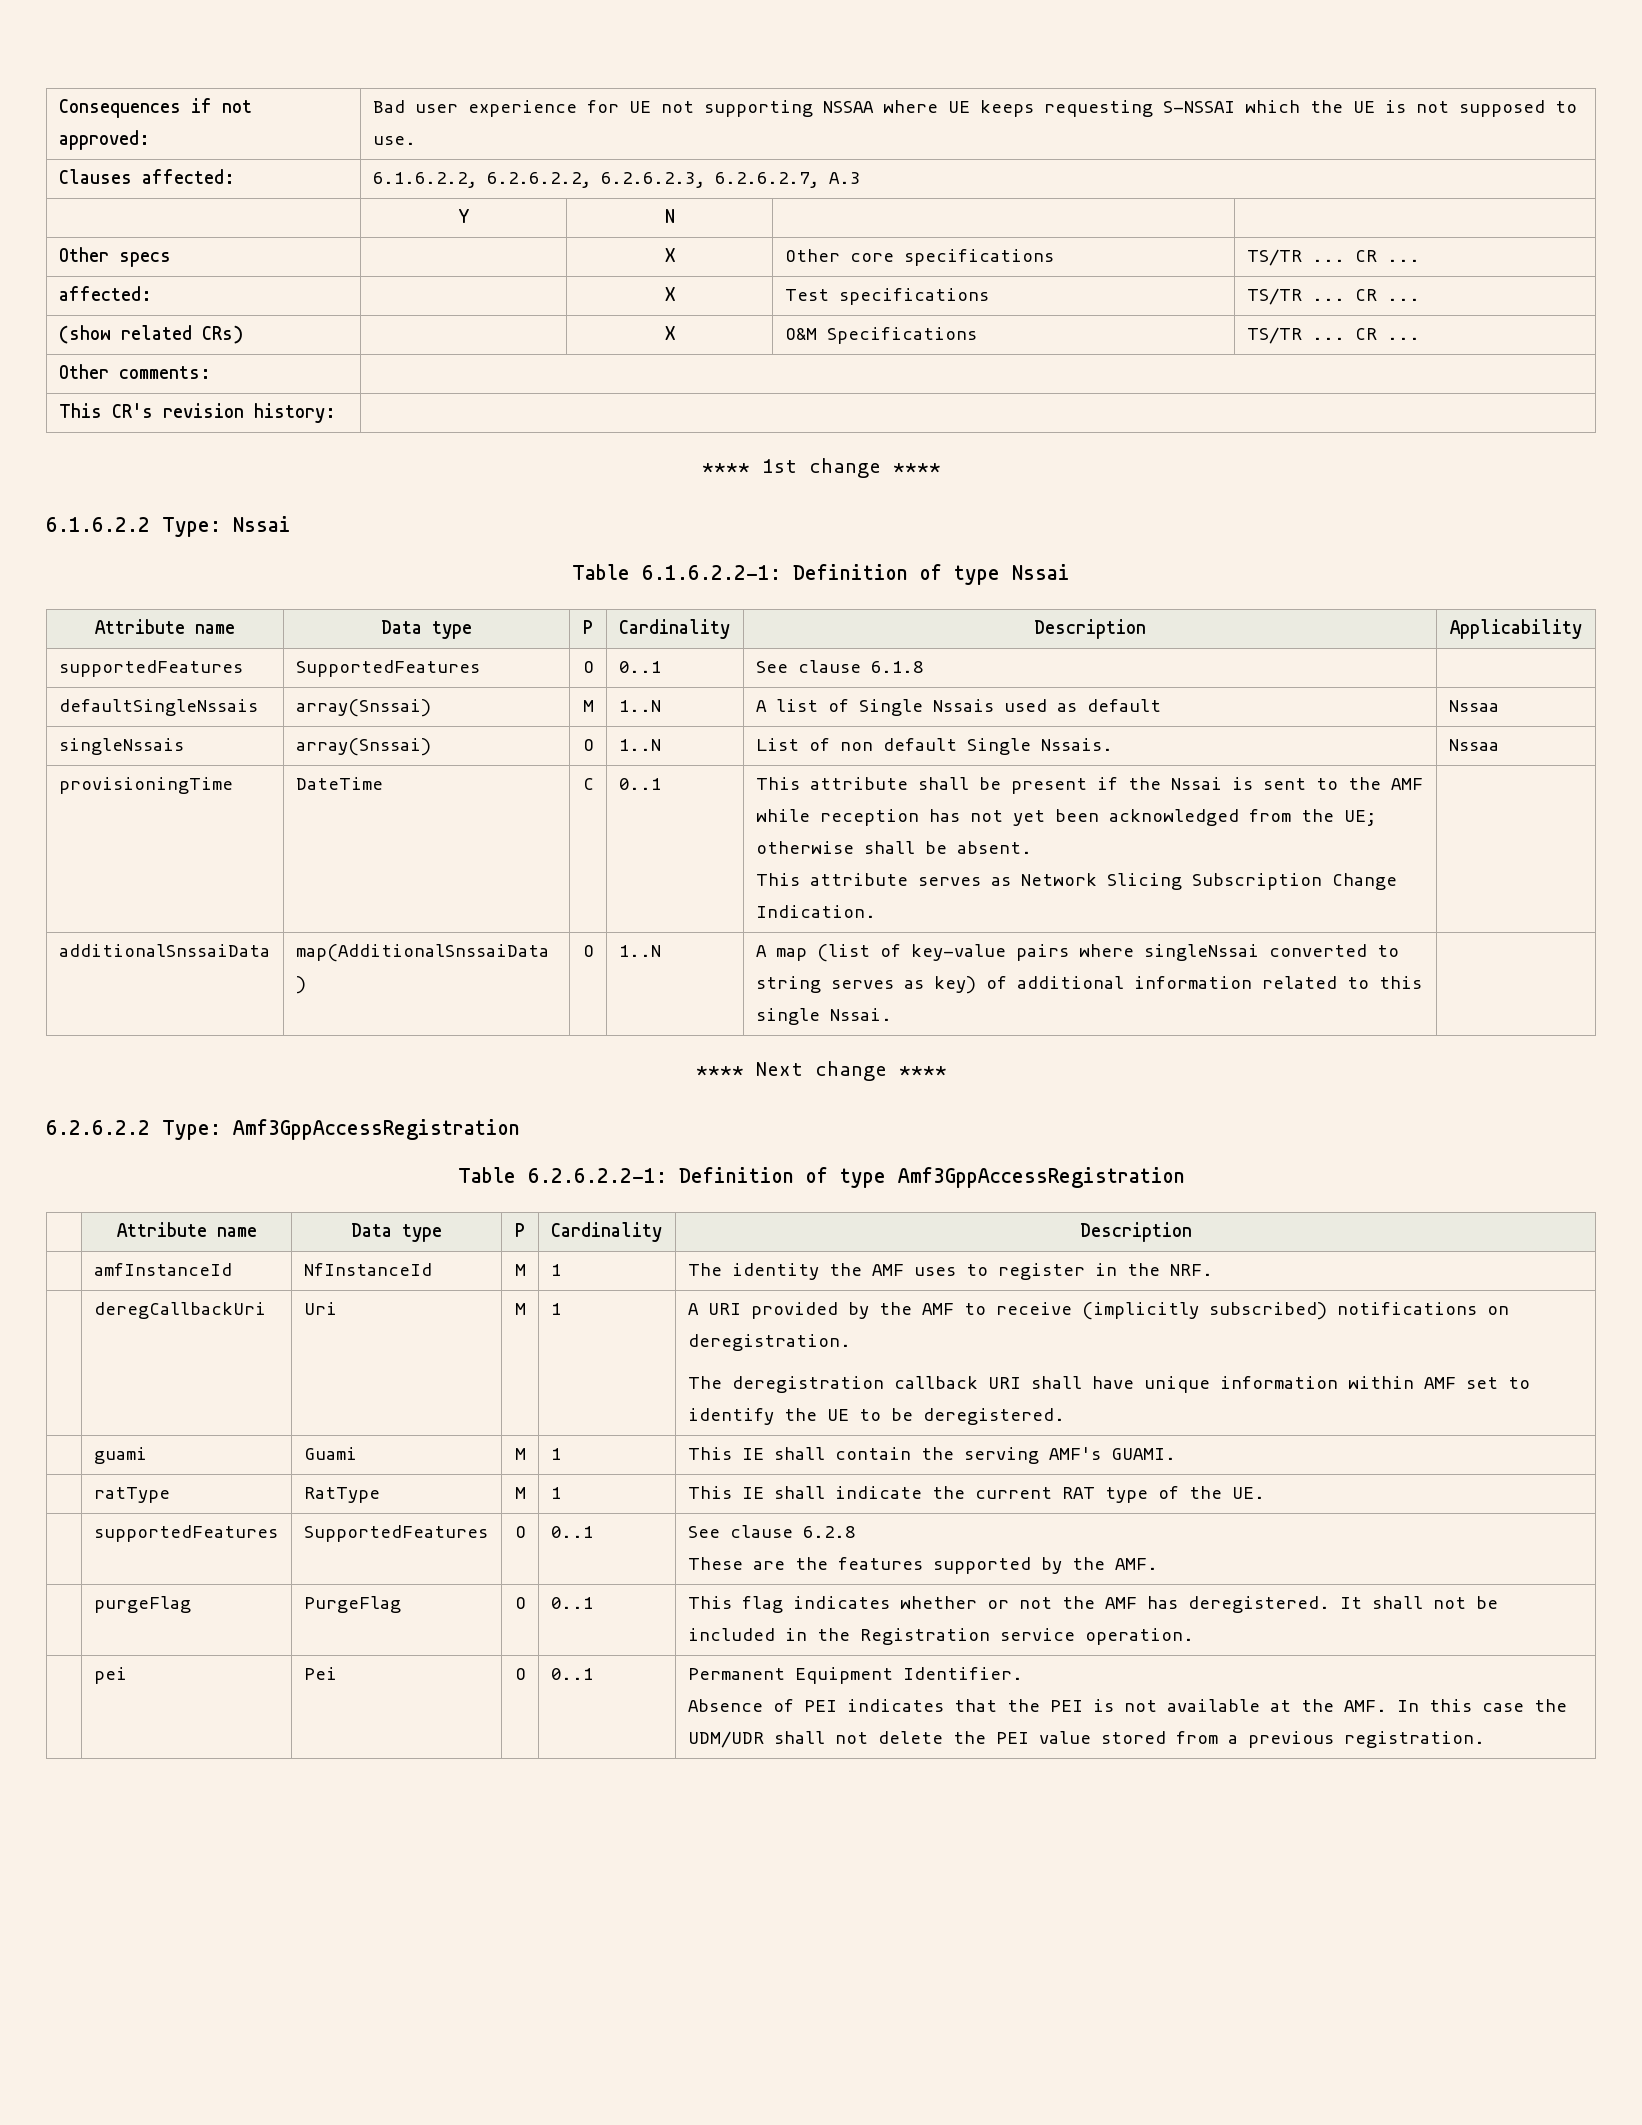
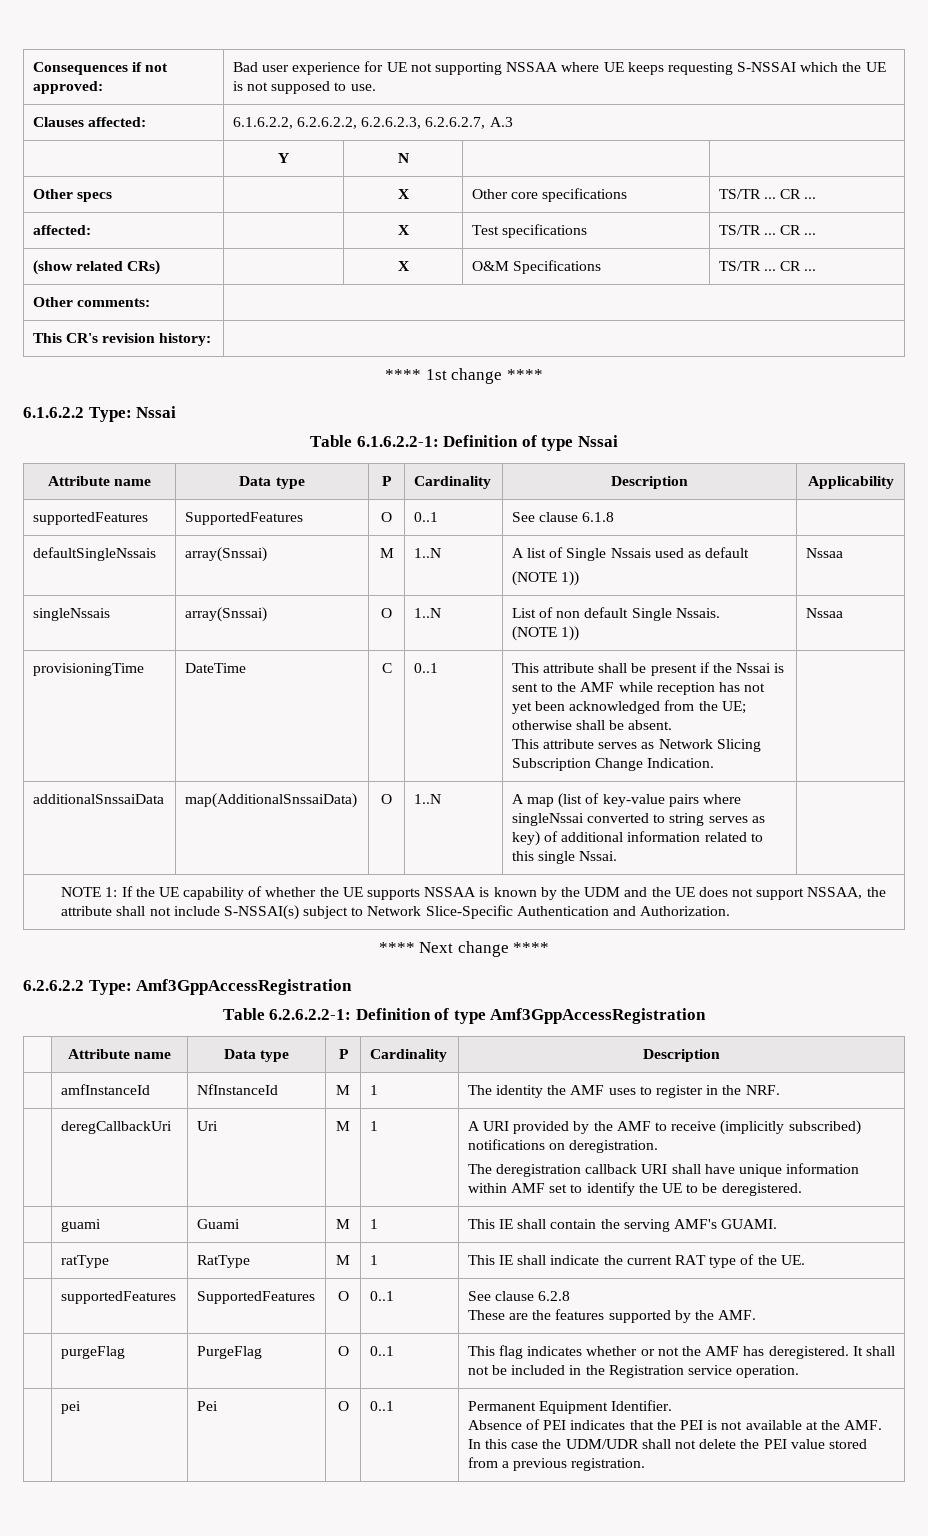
- defaultSingleNssais | array(Snssai) | M | 1..N | A list of Single Nssais used as default | Nssaa
+ defaultSingleNssais | array(Snssai) | M | 1..N | A list of Single Nssais used as default
+ (NOTE 1)) | Nssaa
- singleNssais | array(Snssai) | O | 1..N | List of non default Single Nssais. | Nssaa
+ singleNssais | array(Snssai) | O | 1..N | List of non default Single Nssais.
+ (NOTE 1)) | Nssaa
+ NOTE 1: If the UE capability of whether the UE supports NSSAA is known by the UDM and the UE does not support NSSAA, the attribute shall not include S-NSSAI(s) subject to Network Slice-Specific Authentication and Authorization.

